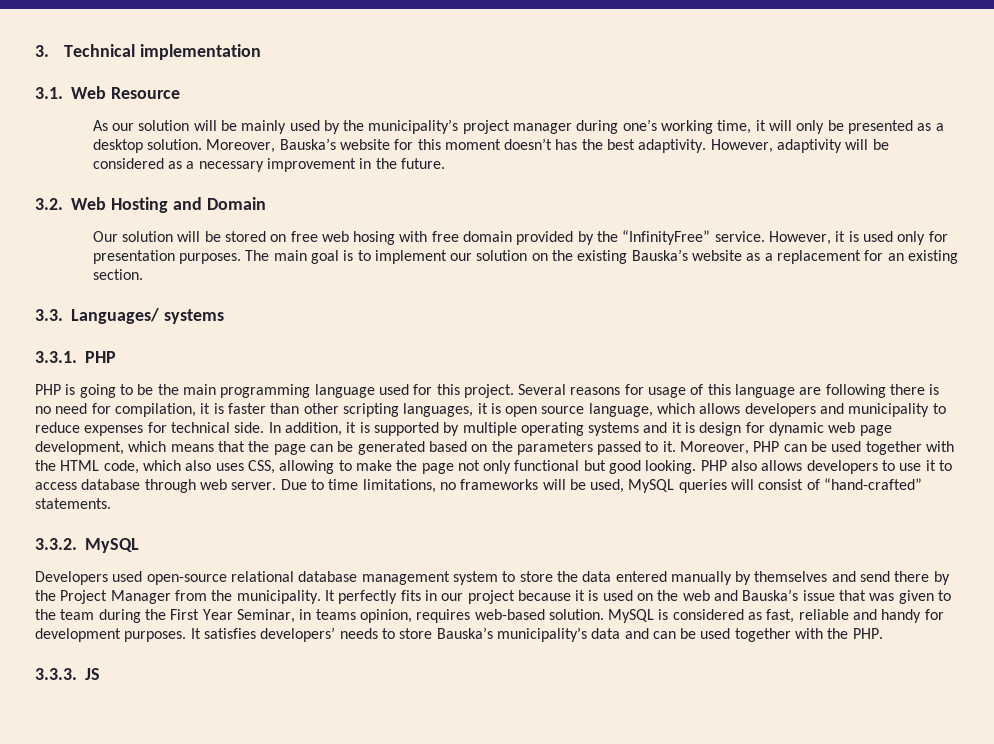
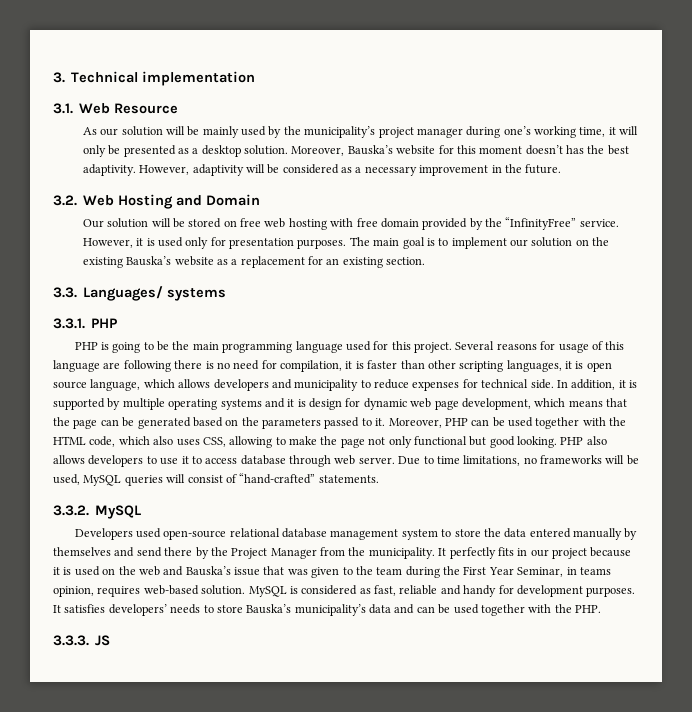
- Our solution will be stored on free web hosing with free domain provided by the “InfinityFree” service.
+ Our solution will be stored on free web hosting with free domain provided by the “InfinityFree” service.

